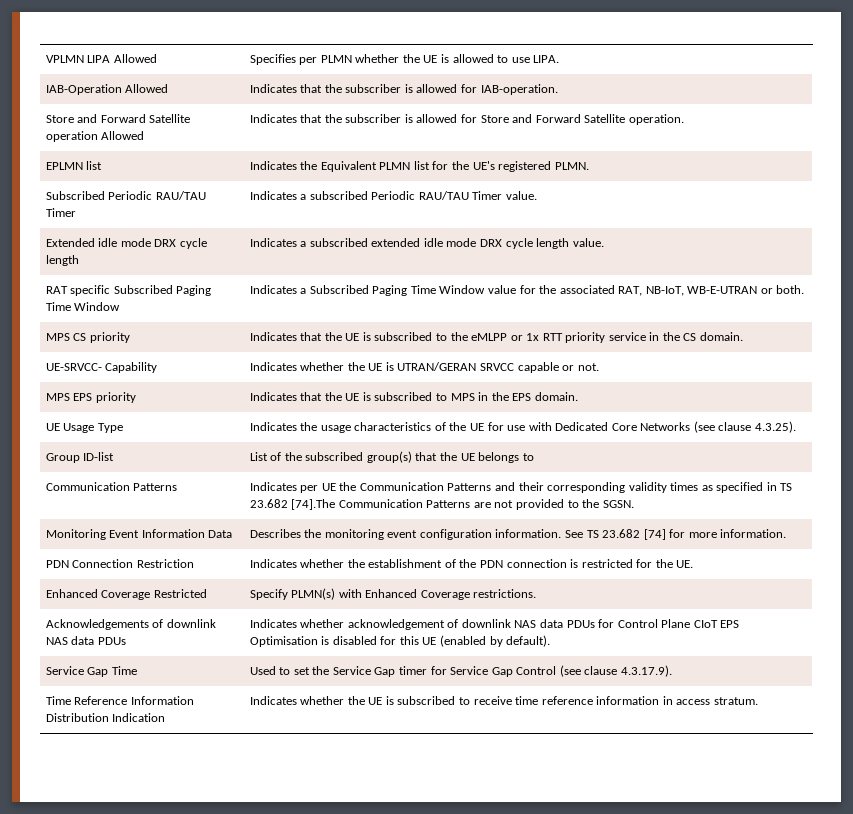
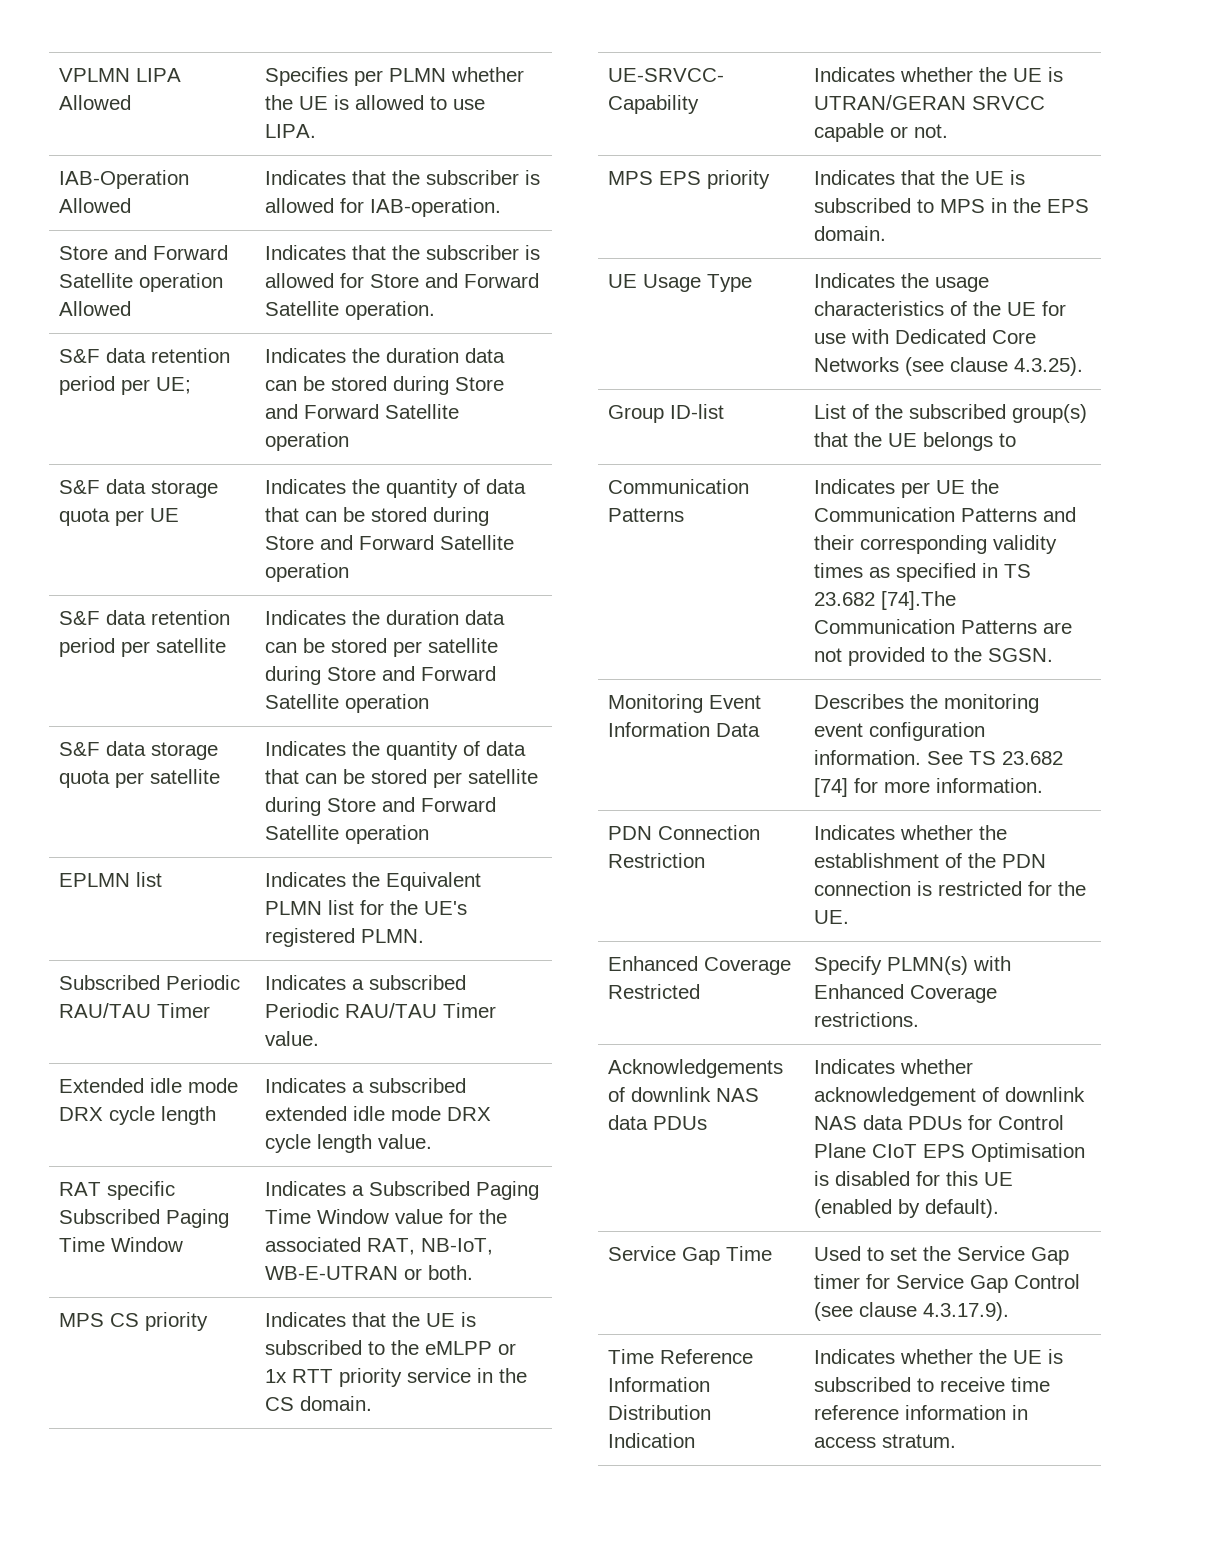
+ S&F data retention period per UE; | Indicates the duration data can be stored during Store and Forward Satellite operation
+ S&F data storage quota per UE | Indicates the quantity of data that can be stored during Store and Forward Satellite operation
+ S&F data retention period per satellite | Indicates the duration data can be stored per satellite during Store and Forward Satellite operation
+ S&F data storage quota per satellite | Indicates the quantity of data that can be stored per satellite during Store and Forward Satellite operation

